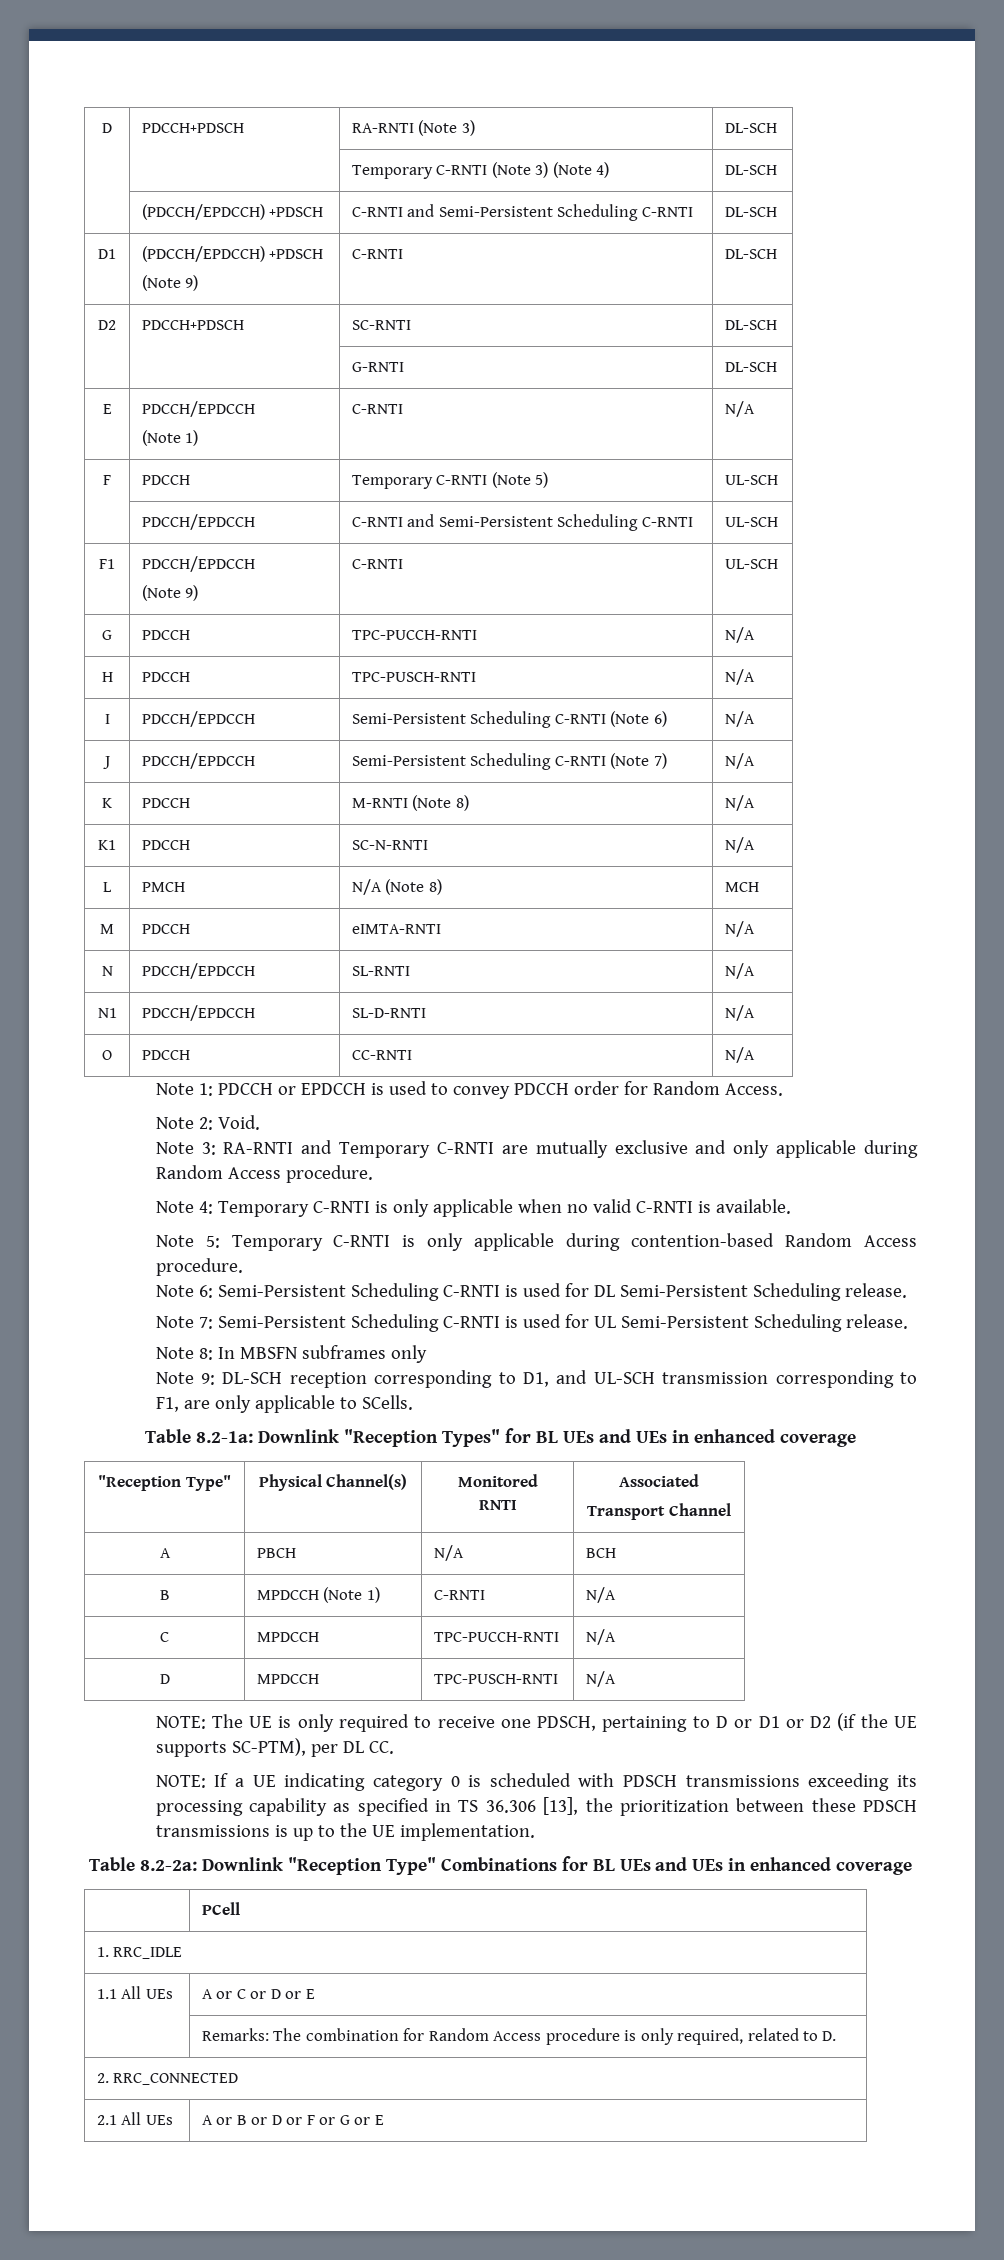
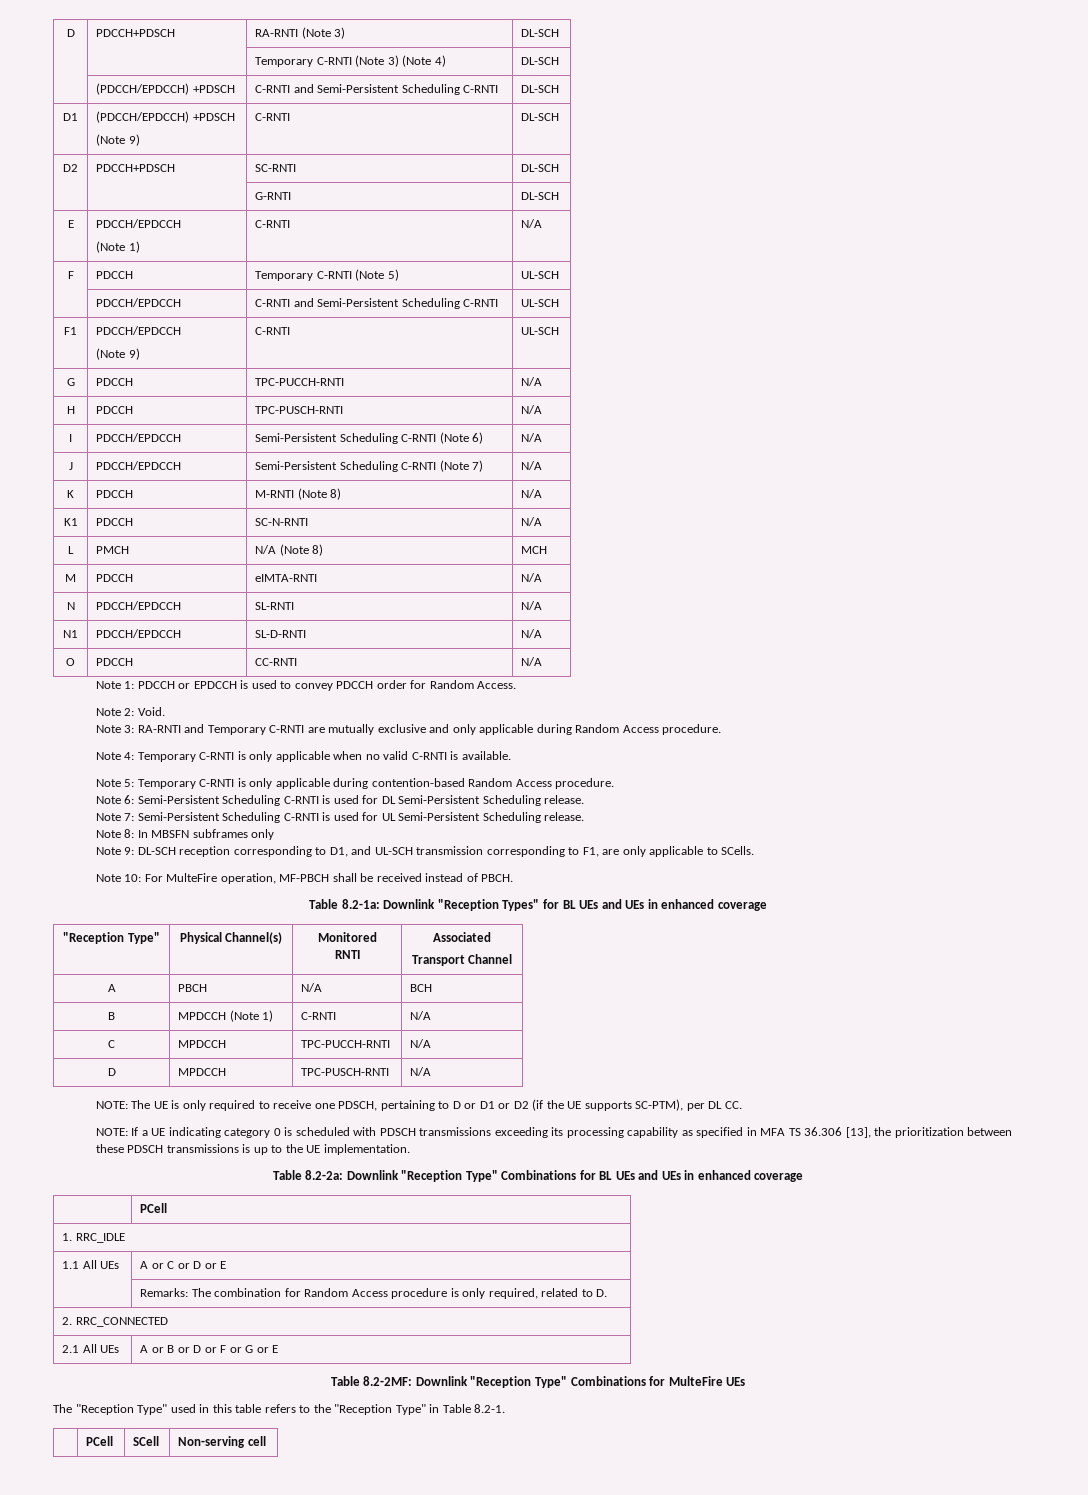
+ Note 10: For MulteFire operation, MF-PBCH shall be received instead of PBCH.
- NOTE: If a UE indicating category 0 is scheduled with PDSCH transmissions exceeding its processing capability as specified in TS 36.306 [13], the prioritization between these PDSCH transmissions is up to the UE implementation.
+ NOTE: If a UE indicating category 0 is scheduled with PDSCH transmissions exceeding its processing capability as specified in MFA TS 36.306 [13], the prioritization between these PDSCH transmissions is up to the UE implementation.
+ Table 8.2-2MF: Downlink "Reception Type" Combinations for MulteFire UEs
+ The "Reception Type" used in this table refers to the "Reception Type" in Table 8.2-1.
+ | PCell | SCell | Non-serving cell

